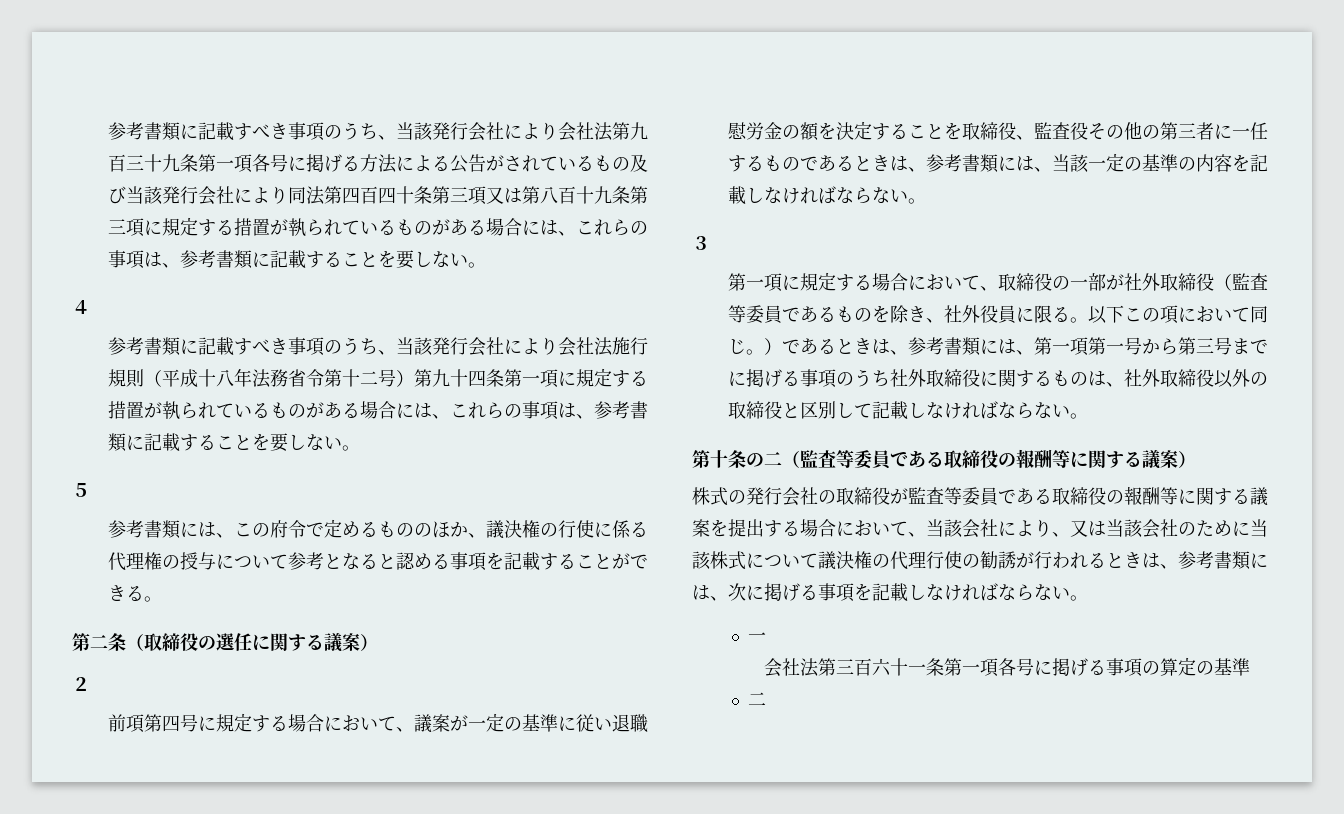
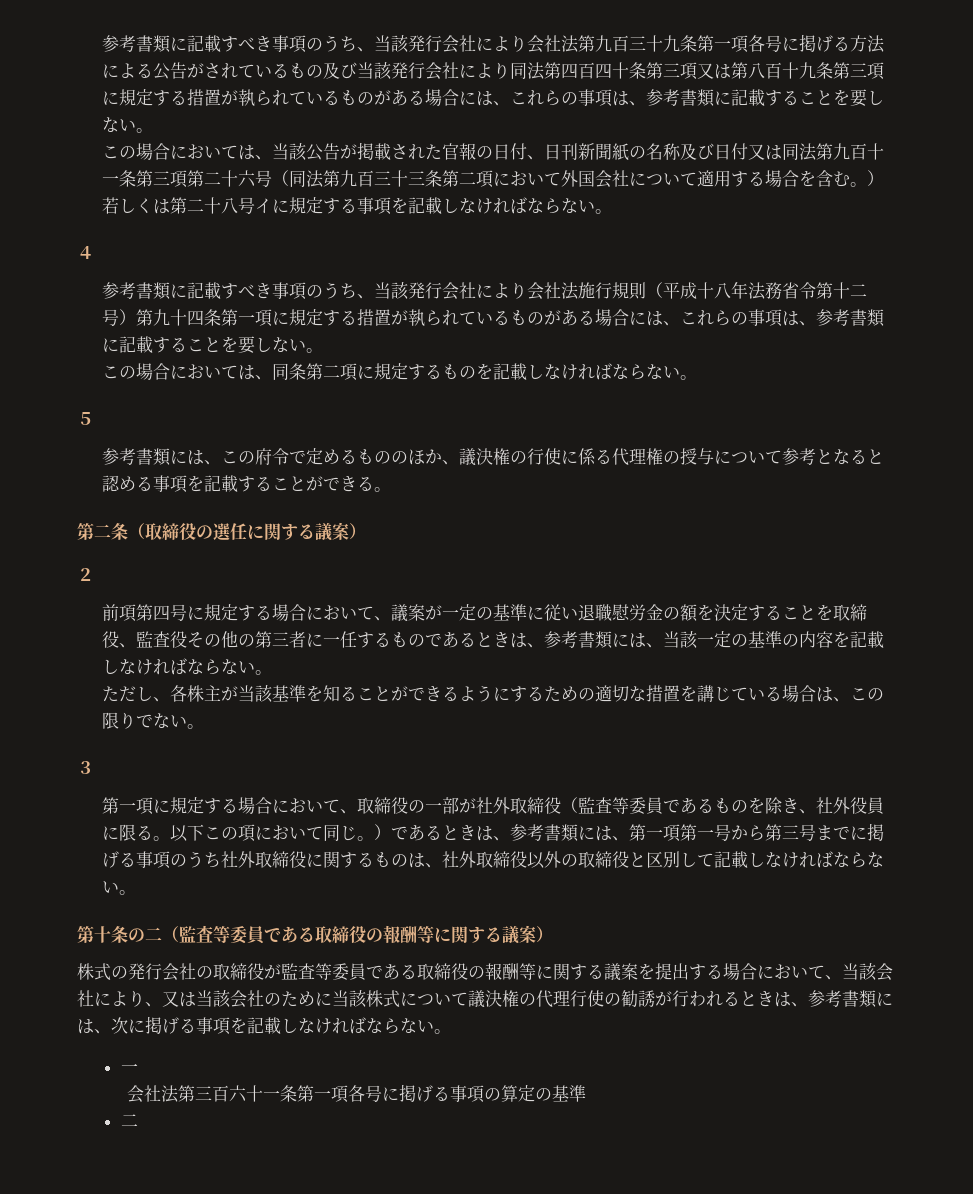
+ この場合においては、当該公告が掲載された官報の日付、日刊新聞紙の名称及び日付又は同法第九百十一条第三項第二十六号（同法第九百三十三条第二項において外国会社について適用する場合を含む。）若しくは第二十八号イに規定する事項を記載しなければならない。
+ この場合においては、同条第二項に規定するものを記載しなければならない。
+ ただし、各株主が当該基準を知ることができるようにするための適切な措置を講じている場合は、この限りでない。

